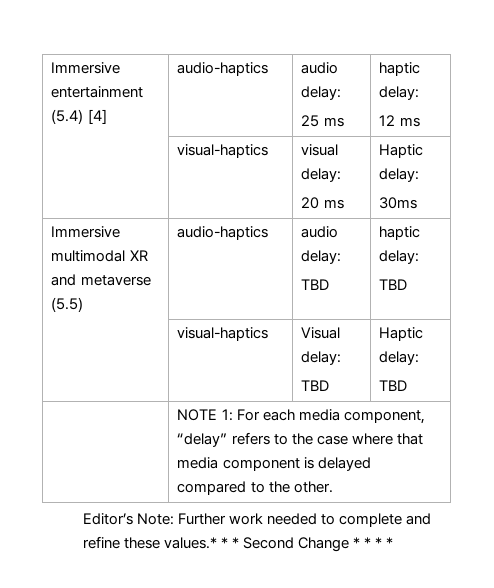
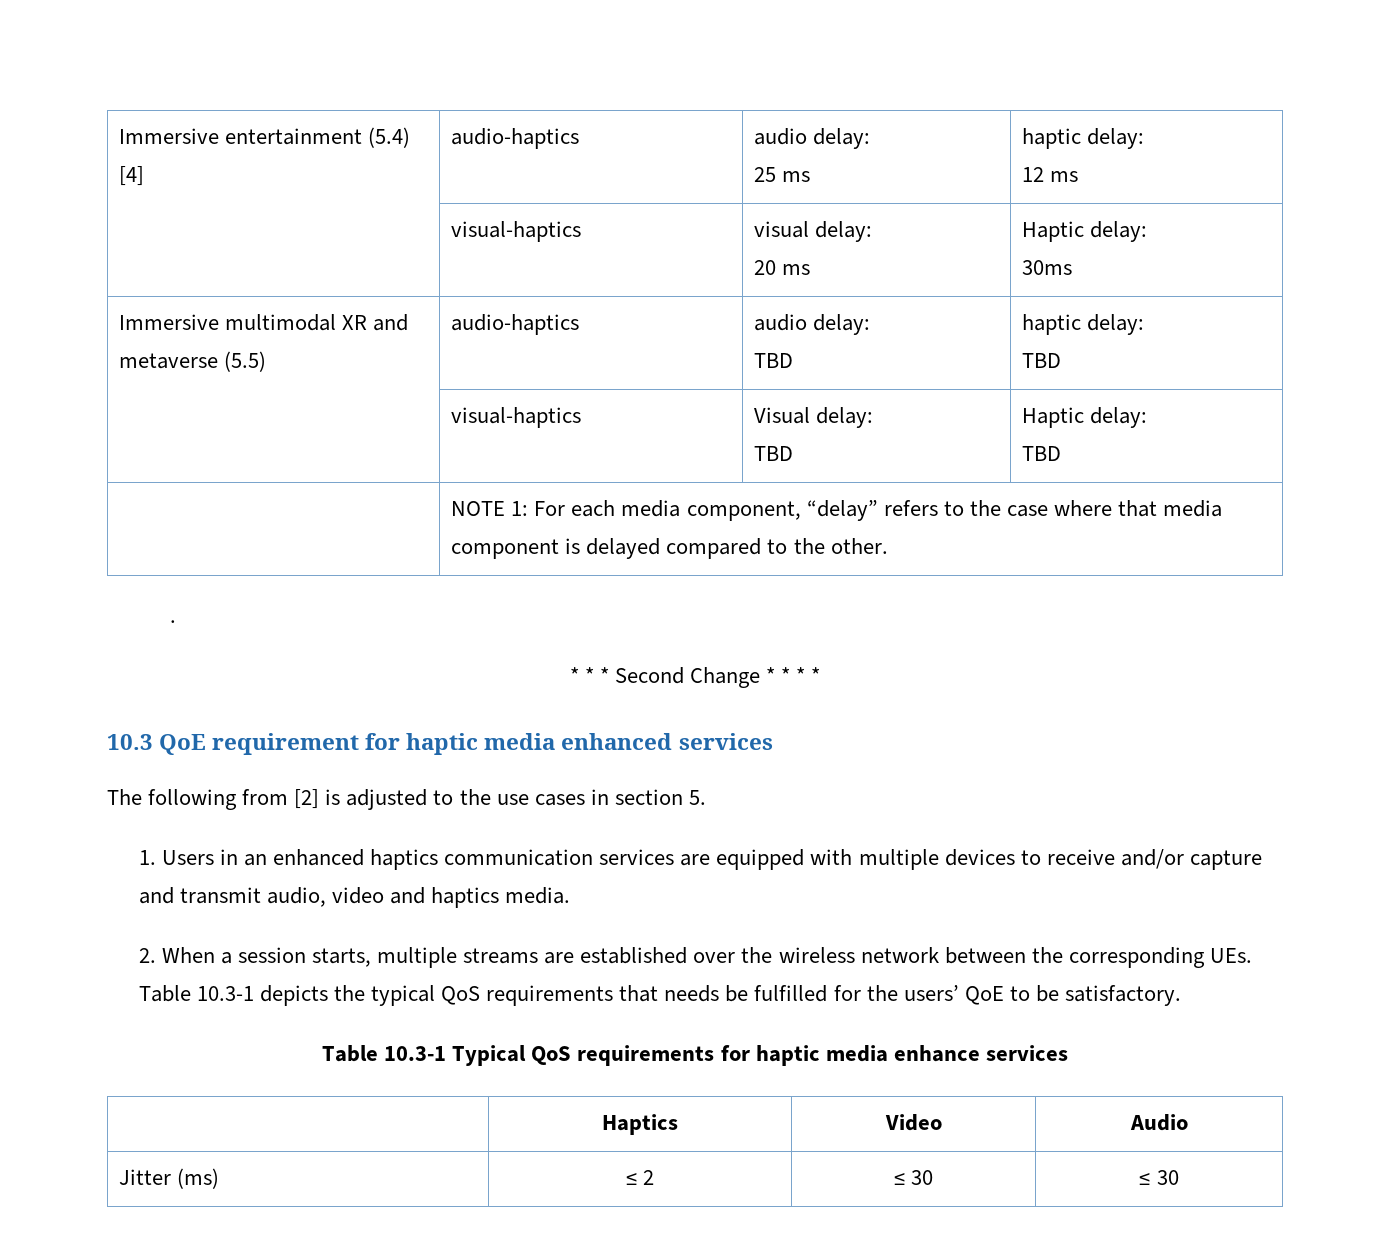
- Editor’s Note: Further work needed to complete and refine these values.* * * Second Change * * * *
+ .
+ * * * Second Change * * * *
+ 10.3 QoE requirement for haptic media enhanced services
+ The following from [2] is adjusted to the use cases in section 5.
+ 1. Users in an enhanced haptics communication services are equipped with multiple devices to receive and/or capture and transmit audio, video and haptics media.
+ 2. When a session starts, multiple streams are established over the wireless network between the corresponding UEs. Table 10.3-1 depicts the typical QoS requirements that needs be fulfilled for the users’ QoE to be satisfactory.
+ Table 10.3-1 Typical QoS requirements for haptic media enhance services
+ | Haptics | Video | Audio
+ Jitter (ms) | ≤ 2 | ≤ 30 | ≤ 30

